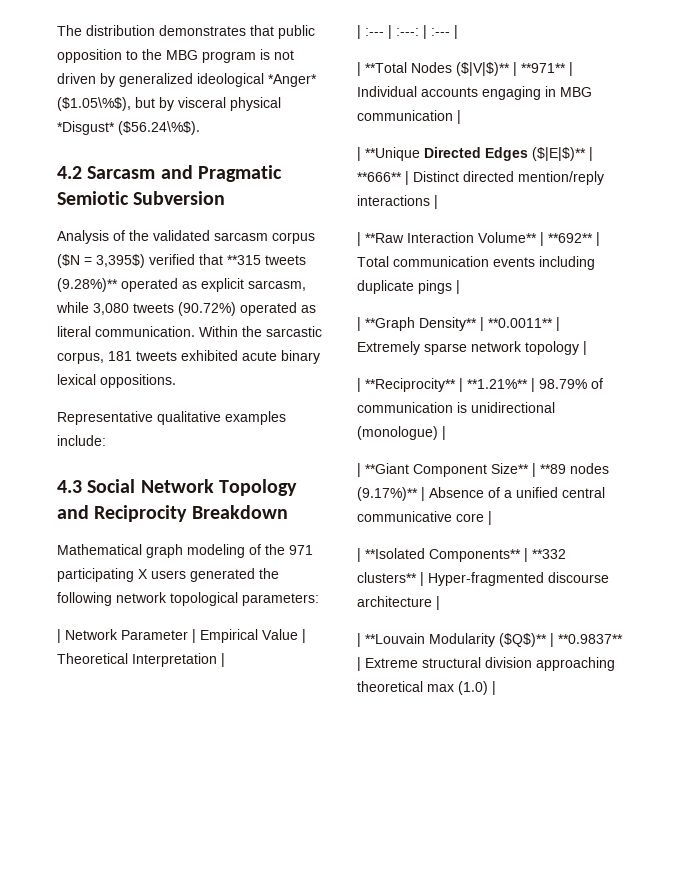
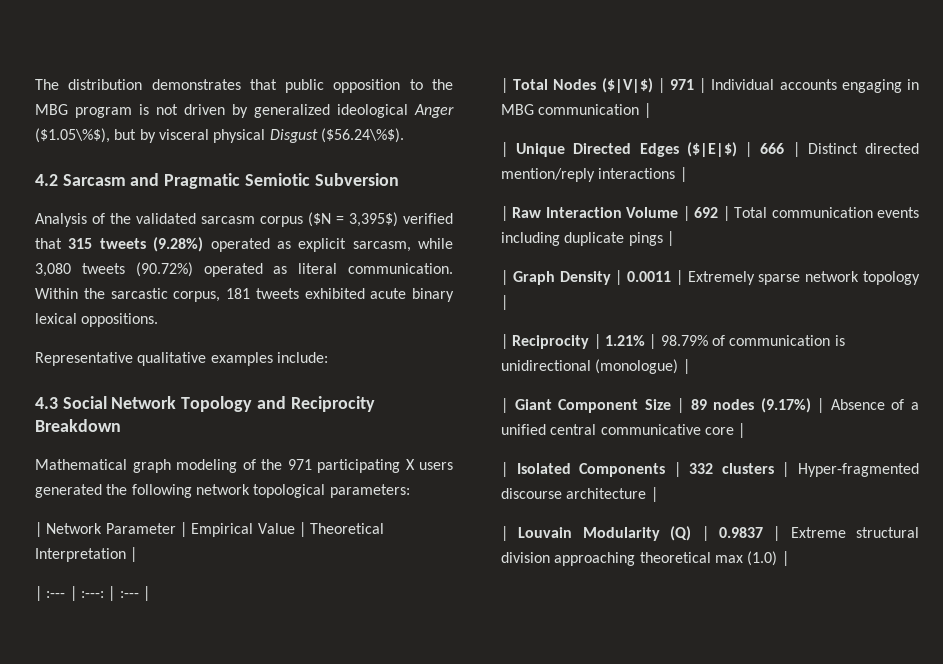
- The distribution demonstrates that public opposition to the MBG program is not driven by generalized ideological *Anger* ($1.05\%$), but by visceral physical *Disgust* ($56.24\%$).
+ The distribution demonstrates that public opposition to the MBG program is not driven by generalized ideological Anger ($1.05\%$), but by visceral physical Disgust ($56.24\%$).
- Analysis of the validated sarcasm corpus ($N = 3,395$) verified that **315 tweets (9.28%)** operated as explicit sarcasm, while 3,080 tweets (90.72%) operated as literal communication.
+ Analysis of the validated sarcasm corpus ($N = 3,395$) verified that 315 tweets (9.28%) operated as explicit sarcasm, while 3,080 tweets (90.72%) operated as literal communication.
- | **Total Nodes ($|V|$)** | **971** | Individual accounts engaging in MBG communication |
+ | Total Nodes ($|V|$) | 971 | Individual accounts engaging in MBG communication |
- | **Unique Directed Edges ($|E|$)** | **666** | Distinct directed mention/reply interactions |
+ | Unique Directed Edges ($|E|$) | 666 | Distinct directed mention/reply interactions |
- | **Raw Interaction Volume** | **692** | Total communication events including duplicate pings |
+ | Raw Interaction Volume | 692 | Total communication events including duplicate pings |
- | **Graph Density** | **0.0011** | Extremely sparse network topology |
+ | Graph Density | 0.0011 | Extremely sparse network topology |
- | **Reciprocity** | **1.21%** | 98.79% of communication is unidirectional (monologue) |
+ | Reciprocity | 1.21% | 98.79% of communication is unidirectional (monologue) |
- | **Giant Component Size** | **89 nodes (9.17%)** | Absence of a unified central communicative core |
+ | Giant Component Size | 89 nodes (9.17%) | Absence of a unified central communicative core |
- | **Isolated Components** | **332 clusters** | Hyper-fragmented discourse architecture |
+ | Isolated Components | 332 clusters | Hyper-fragmented discourse architecture |
- | **Louvain Modularity ($Q$)** | **0.9837** | Extreme structural division approaching theoretical max (1.0) |
+ | Louvain Modularity (Q) | 0.9837 | Extreme structural division approaching theoretical max (1.0) |

